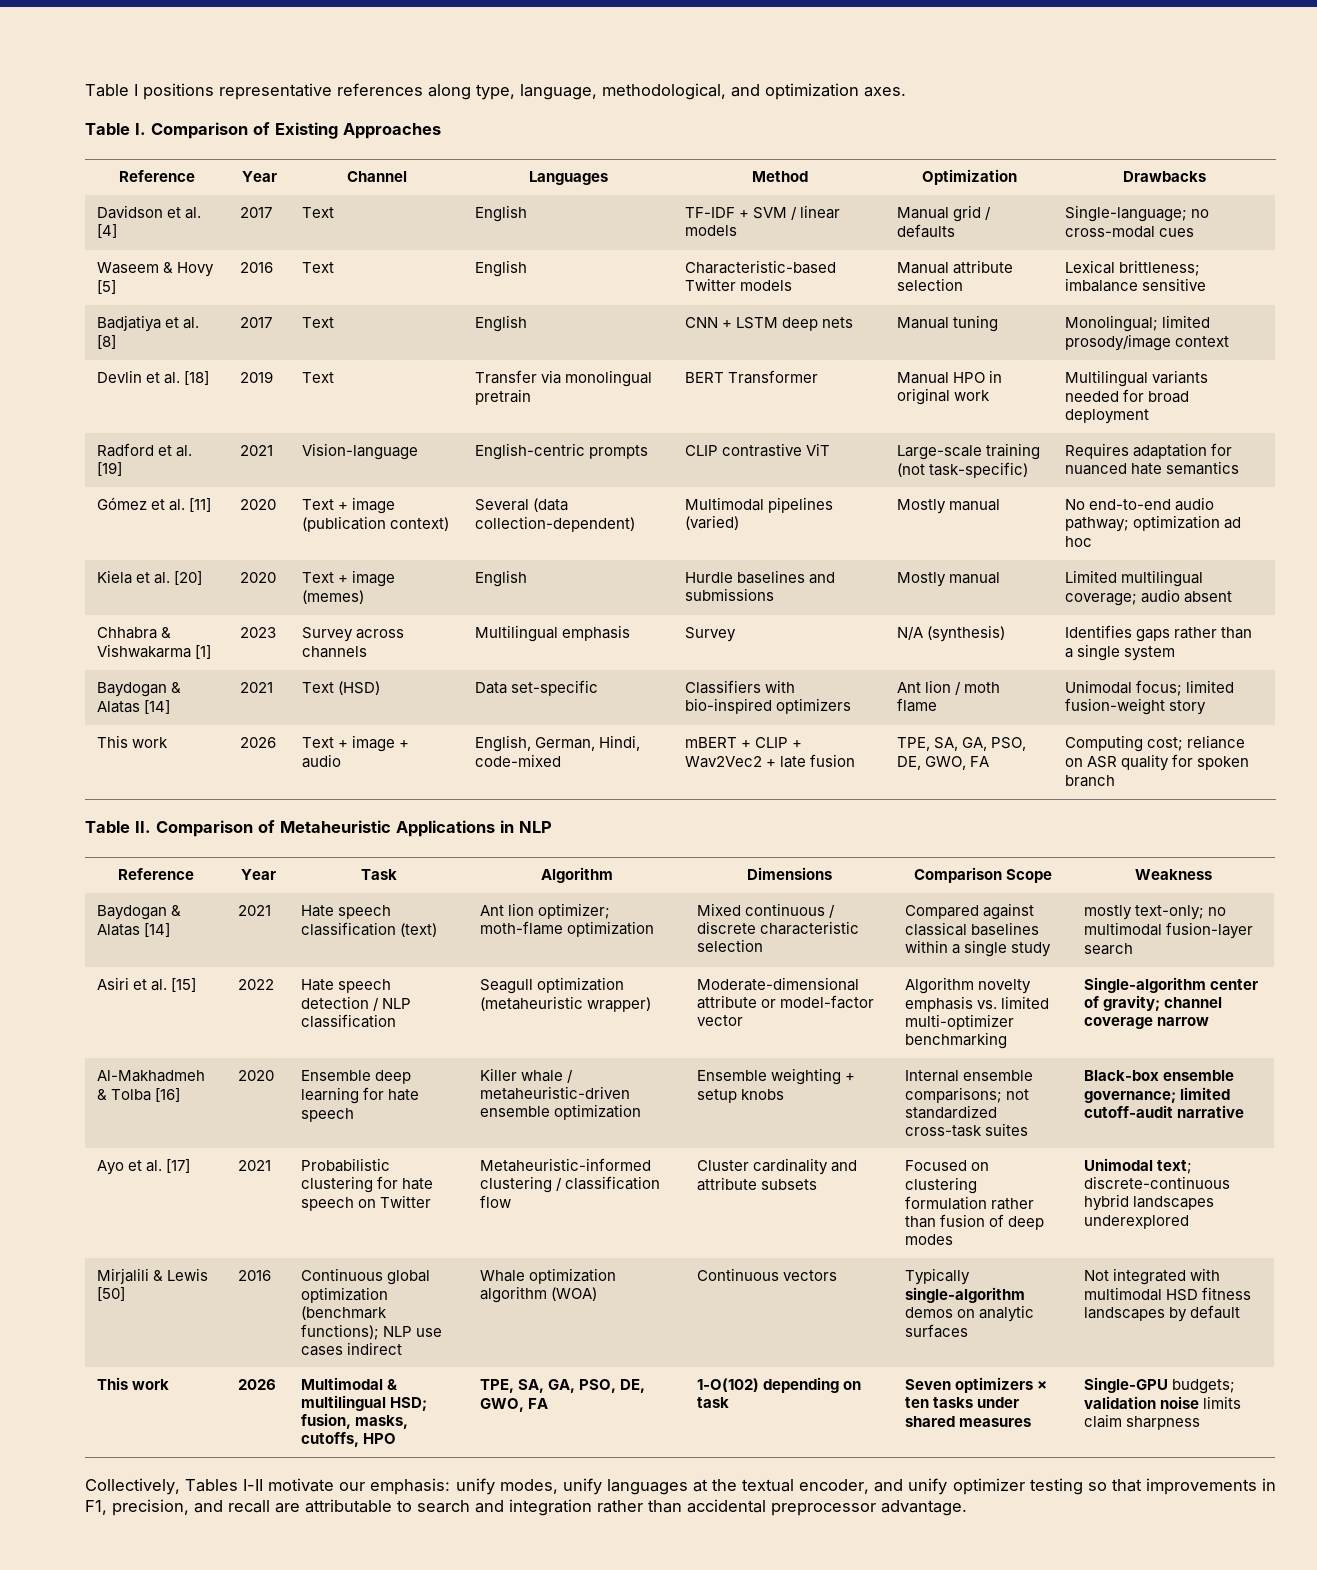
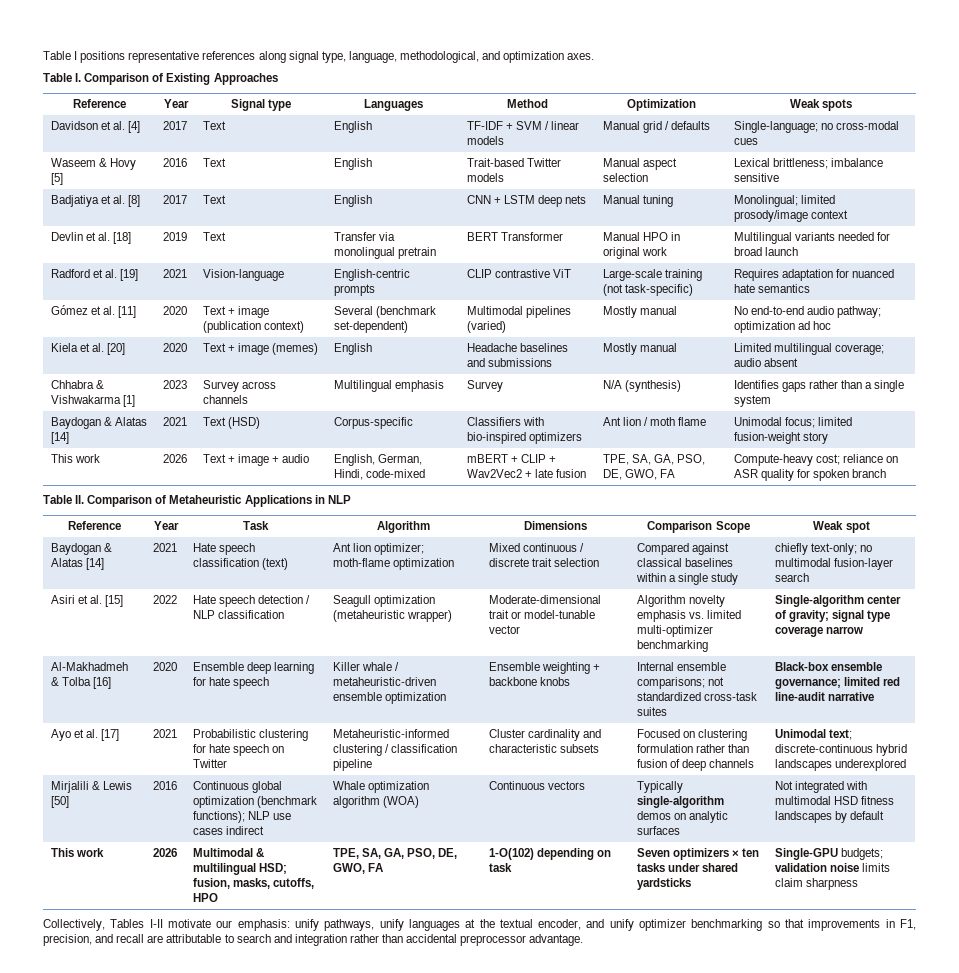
- Table I positions representative references along type, language, methodological, and optimization axes.
+ Table I positions representative references along signal type, language, methodological, and optimization axes.
- Reference | Year | Channel | Languages | Method | Optimization | Drawbacks
+ Reference | Year | Signal type | Languages | Method | Optimization | Weak spots
- Waseem & Hovy [5] | 2016 | Text | English | Characteristic-based Twitter models | Manual attribute selection | Lexical brittleness; imbalance sensitive
+ Waseem & Hovy [5] | 2016 | Text | English | Trait-based Twitter models | Manual aspect selection | Lexical brittleness; imbalance sensitive
- Devlin et al. [18] | 2019 | Text | Transfer via monolingual pretrain | BERT Transformer | Manual HPO in original work | Multilingual variants needed for broad deployment
+ Devlin et al. [18] | 2019 | Text | Transfer via monolingual pretrain | BERT Transformer | Manual HPO in original work | Multilingual variants needed for broad launch
- Gómez et al. [11] | 2020 | Text + image (publication context) | Several (data collection-dependent) | Multimodal pipelines (varied) | Mostly manual | No end-to-end audio pathway; optimization ad hoc
+ Gómez et al. [11] | 2020 | Text + image (publication context) | Several (benchmark set-dependent) | Multimodal pipelines (varied) | Mostly manual | No end-to-end audio pathway; optimization ad hoc
- Kiela et al. [20] | 2020 | Text + image (memes) | English | Hurdle baselines and submissions | Mostly manual | Limited multilingual coverage; audio absent
+ Kiela et al. [20] | 2020 | Text + image (memes) | English | Headache baselines and submissions | Mostly manual | Limited multilingual coverage; audio absent
- Baydogan & Alatas [14] | 2021 | Text (HSD) | Data set-specific | Classifiers with bio-inspired optimizers | Ant lion / moth flame | Unimodal focus; limited fusion-weight story
+ Baydogan & Alatas [14] | 2021 | Text (HSD) | Corpus-specific | Classifiers with bio-inspired optimizers | Ant lion / moth flame | Unimodal focus; limited fusion-weight story
- This work | 2026 | Text + image + audio | English, German, Hindi, code-mixed | mBERT + CLIP + Wav2Vec2 + late fusion | TPE, SA, GA, PSO, DE, GWO, FA | Computing cost; reliance on ASR quality for spoken branch
+ This work | 2026 | Text + image + audio | English, German, Hindi, code-mixed | mBERT + CLIP + Wav2Vec2 + late fusion | TPE, SA, GA, PSO, DE, GWO, FA | Compute-heavy cost; reliance on ASR quality for spoken branch
- Reference | Year | Task | Algorithm | Dimensions | Comparison Scope | Weakness
+ Reference | Year | Task | Algorithm | Dimensions | Comparison Scope | Weak spot
- Baydogan & Alatas [14] | 2021 | Hate speech classification (text) | Ant lion optimizer; moth-flame optimization | Mixed continuous / discrete characteristic selection | Compared against classical baselines within a single study | mostly text-only; no multimodal fusion-layer search
+ Baydogan & Alatas [14] | 2021 | Hate speech classification (text) | Ant lion optimizer; moth-flame optimization | Mixed continuous / discrete trait selection | Compared against classical baselines within a single study | chiefly text-only; no multimodal fusion-layer search
- Asiri et al. [15] | 2022 | Hate speech detection / NLP classification | Seagull optimization (metaheuristic wrapper) | Moderate-dimensional attribute or model-factor vector | Algorithm novelty emphasis vs. limited multi-optimizer benchmarking | Single-algorithm center of gravity; channel coverage narrow
+ Asiri et al. [15] | 2022 | Hate speech detection / NLP classification | Seagull optimization (metaheuristic wrapper) | Moderate-dimensional trait or model-tunable vector | Algorithm novelty emphasis vs. limited multi-optimizer benchmarking | Single-algorithm center of gravity; signal type coverage narrow
- Al-Makhadmeh & Tolba [16] | 2020 | Ensemble deep learning for hate speech | Killer whale / metaheuristic-driven ensemble optimization | Ensemble weighting + setup knobs | Internal ensemble comparisons; not standardized cross-task suites | Black-box ensemble governance; limited cutoff-audit narrative
+ Al-Makhadmeh & Tolba [16] | 2020 | Ensemble deep learning for hate speech | Killer whale / metaheuristic-driven ensemble optimization | Ensemble weighting + backbone knobs | Internal ensemble comparisons; not standardized cross-task suites | Black-box ensemble governance; limited red line-audit narrative
- Ayo et al. [17] | 2021 | Probabilistic clustering for hate speech on Twitter | Metaheuristic-informed clustering / classification flow | Cluster cardinality and attribute subsets | Focused on clustering formulation rather than fusion of deep modes | Unimodal text; discrete-continuous hybrid landscapes underexplored
+ Ayo et al. [17] | 2021 | Probabilistic clustering for hate speech on Twitter | Metaheuristic-informed clustering / classification pipeline | Cluster cardinality and characteristic subsets | Focused on clustering formulation rather than fusion of deep channels | Unimodal text; discrete-continuous hybrid landscapes underexplored
- This work | 2026 | Multimodal & multilingual HSD; fusion, masks, cutoffs, HPO | TPE, SA, GA, PSO, DE, GWO, FA | 1-O(102) depending on task | Seven optimizers × ten tasks under shared measures | Single-GPU budgets; validation noise limits claim sharpness
+ This work | 2026 | Multimodal & multilingual HSD; fusion, masks, cutoffs, HPO | TPE, SA, GA, PSO, DE, GWO, FA | 1-O(102) depending on task | Seven optimizers × ten tasks under shared yardsticks | Single-GPU budgets; validation noise limits claim sharpness
- Collectively, Tables I-II motivate our emphasis: unify modes, unify languages at the textual encoder, and unify optimizer testing so that improvements in F1, precision, and recall are attributable to search and integration rather than accidental preprocessor advantage.
+ Collectively, Tables I-II motivate our emphasis: unify pathways, unify languages at the textual encoder, and unify optimizer benchmarking so that improvements in F1, precision, and recall are attributable to search and integration rather than accidental preprocessor advantage.

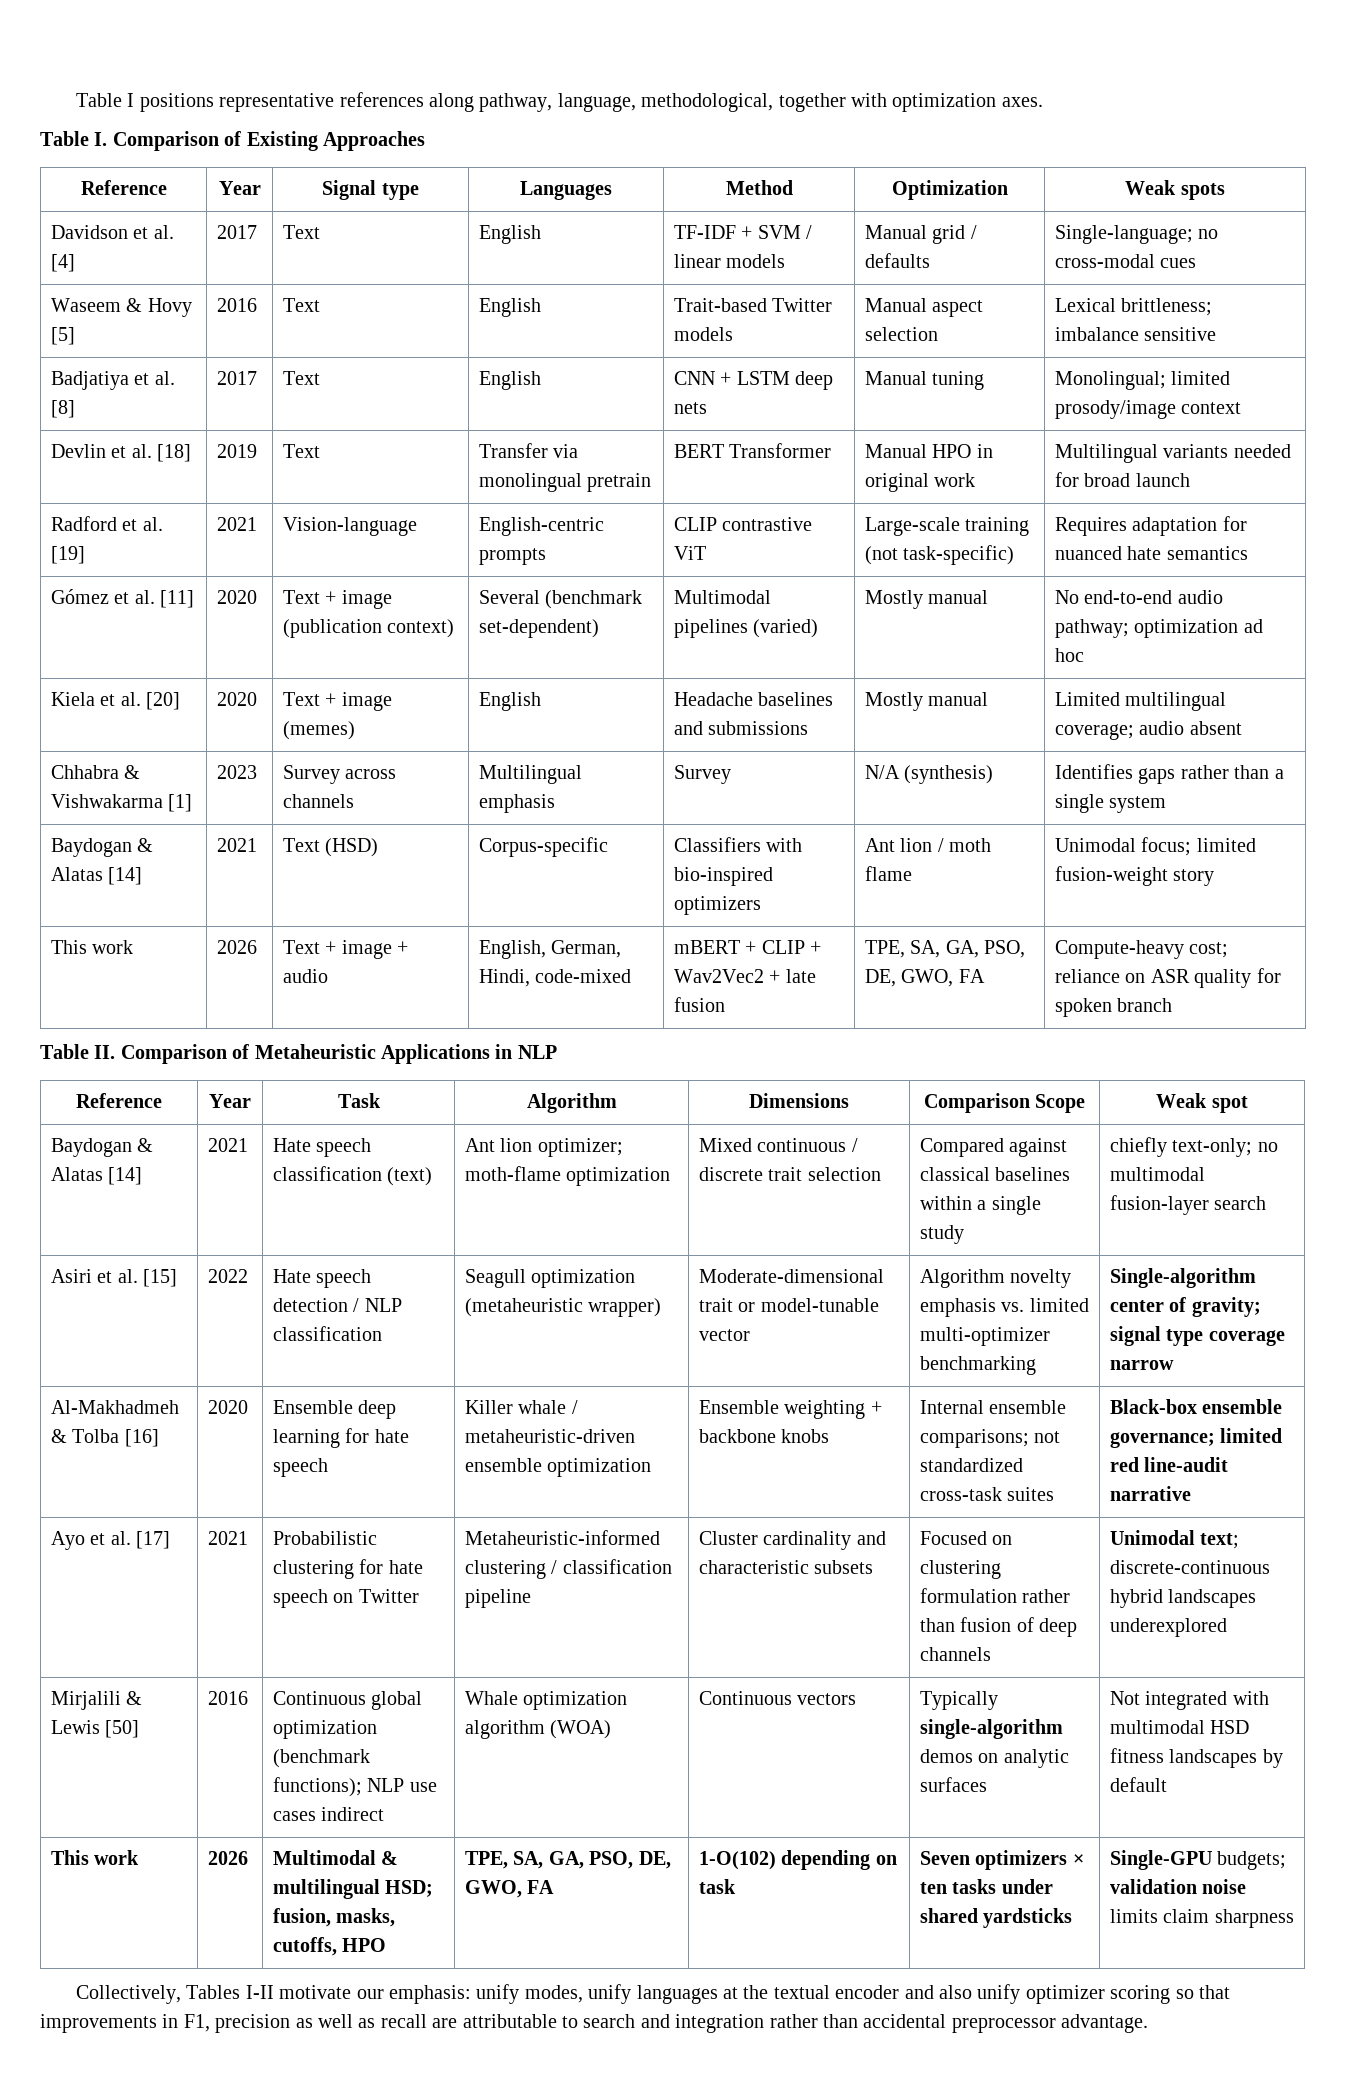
- Table I positions representative references along signal type, language, methodological, and optimization axes.
+ Table I positions representative references along pathway, language, methodological, together with optimization axes.
- Collectively, Tables I-II motivate our emphasis: unify pathways, unify languages at the textual encoder, and unify optimizer benchmarking so that improvements in F1, precision, and recall are attributable to search and integration rather than accidental preprocessor advantage.
+ Collectively, Tables I-II motivate our emphasis: unify modes, unify languages at the textual encoder and also unify optimizer scoring so that improvements in F1, precision as well as recall are attributable to search and integration rather than accidental preprocessor advantage.

